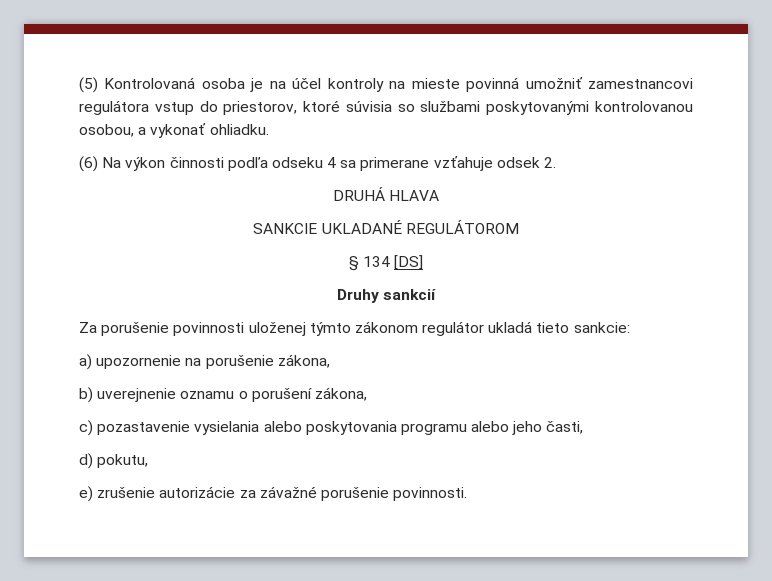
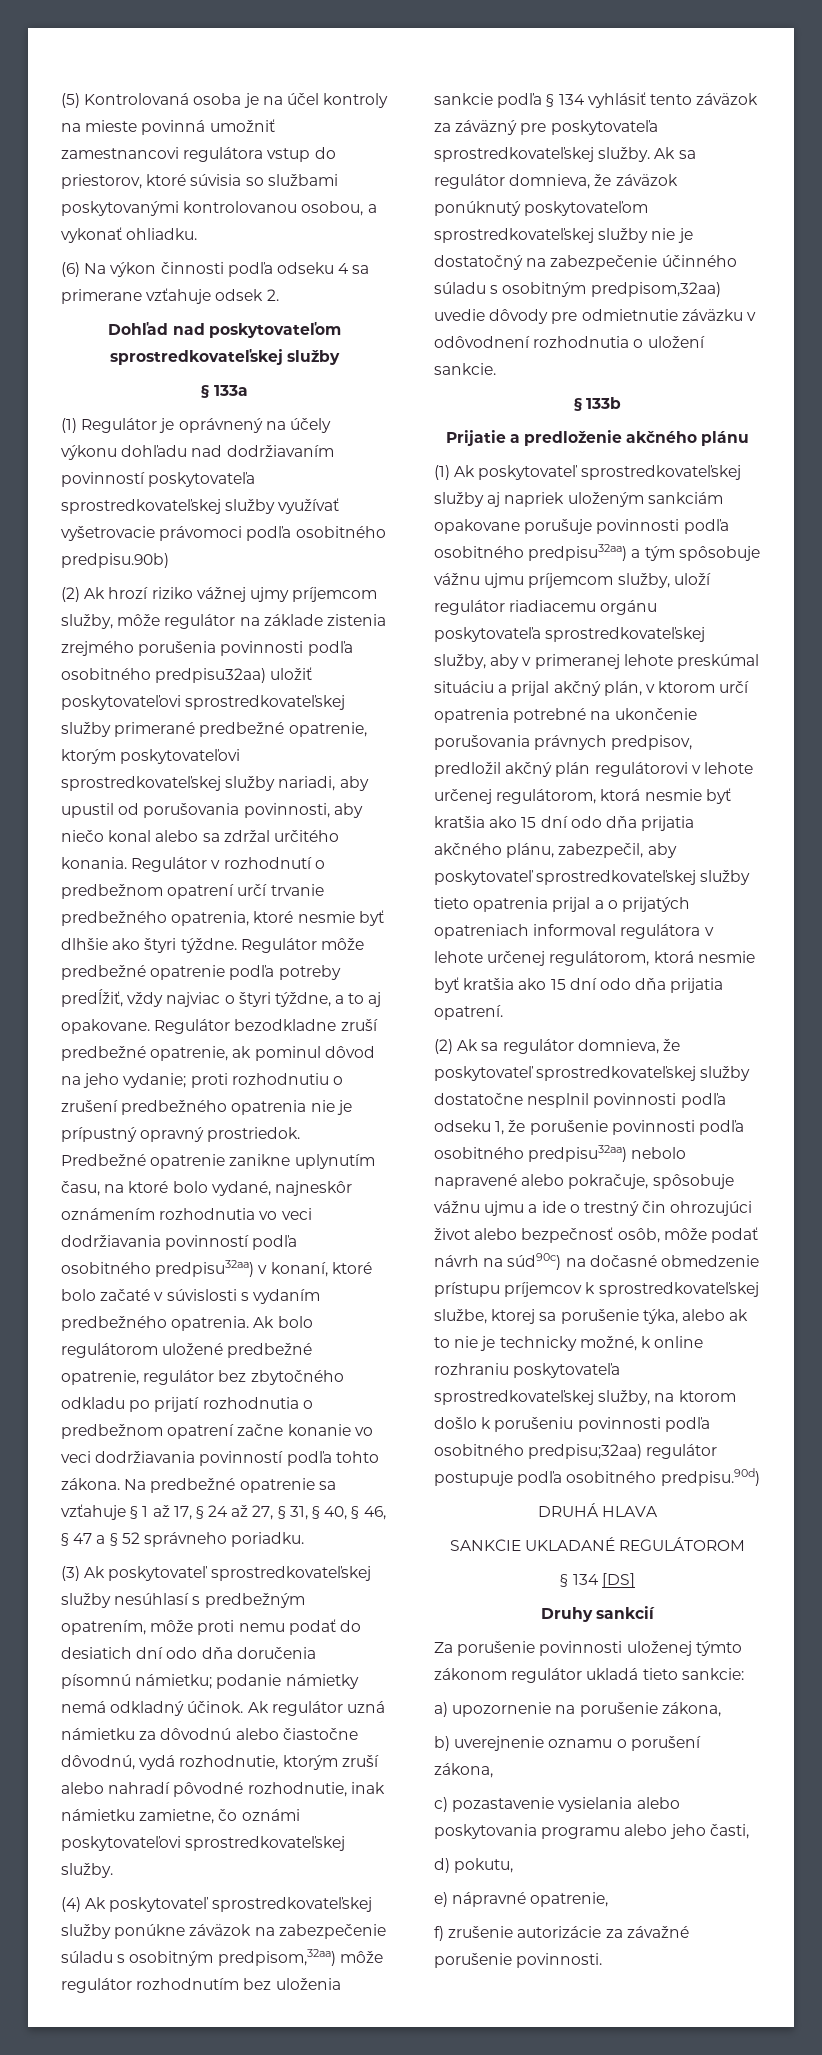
+ Dohľad nad poskytovateľom sprostredkovateľskej služby
+ § 133a
+ (1) Regulátor je oprávnený na účely výkonu dohľadu nad dodržiavaním povinností poskytovateľa sprostredkovateľskej služby využívať vyšetrovacie právomoci podľa osobitného predpisu.90b)
+ (2) Ak hrozí riziko vážnej ujmy príjemcom služby, môže regulátor na základe zistenia zrejmého porušenia povinnosti podľa osobitného predpisu32aa) uložiť poskytovateľovi sprostredkovateľskej služby primerané predbežné opatrenie, ktorým poskytovateľovi sprostredkovateľskej služby nariadi, aby upustil od porušovania povinnosti, aby niečo konal alebo sa zdržal určitého konania. Regulátor v rozhodnutí o predbežnom opatrení určí trvanie predbežného opatrenia, ktoré nesmie byť dlhšie ako štyri týždne. Regulátor môže predbežné opatrenie podľa potreby predĺžiť, vždy najviac o štyri týždne, a to aj opakovane. Regulátor bezodkladne zruší predbežné opatrenie, ak pominul dôvod na jeho vydanie; proti rozhodnutiu o zrušení predbežného opatrenia nie je prípustný opravný prostriedok. Predbežné opatrenie zanikne uplynutím času, na ktoré bolo vydané, najneskôr oznámením rozhodnutia vo veci dodržiavania povinností podľa osobitného predpisu32aa) v konaní, ktoré bolo začaté v súvislosti s vydaním predbežného opatrenia. Ak bolo regulátorom uložené predbežné opatrenie, regulátor bez zbytočného odkladu po prijatí rozhodnutia o predbežnom opatrení začne konanie vo veci dodržiavania povinností podľa tohto zákona. Na predbežné opatrenie sa vzťahuje § 1 až 17, § 24 až 27, § 31, § 40, § 46, § 47 a § 52 správneho poriadku.
+ (3) Ak poskytovateľ sprostredkovateľskej služby nesúhlasí s predbežným opatrením, môže proti nemu podať do desiatich dní odo dňa doručenia písomnú námietku; podanie námietky nemá odkladný účinok. Ak regulátor uzná námietku za dôvodnú alebo čiastočne dôvodnú, vydá rozhodnutie, ktorým zruší alebo nahradí pôvodné rozhodnutie, inak námietku zamietne, čo oznámi poskytovateľovi sprostredkovateľskej služby.
+ (4) Ak poskytovateľ sprostredkovateľskej služby ponúkne záväzok na zabezpečenie súladu s osobitným predpisom,32aa) môže regulátor rozhodnutím bez uloženia sankcie podľa § 134 vyhlásiť tento záväzok za záväzný pre poskytovateľa sprostredkovateľskej služby. Ak sa regulátor domnieva, že záväzok ponúknutý poskytovateľom sprostredkovateľskej služby nie je dostatočný na zabezpečenie účinného súladu s osobitným predpisom,32aa) uvedie dôvody pre odmietnutie záväzku v odôvodnení rozhodnutia o uložení sankcie.
+ § 133b
+ Prijatie a predloženie akčného plánu
+ (1) Ak poskytovateľ sprostredkovateľskej služby aj napriek uloženým sankciám opakovane porušuje povinnosti podľa osobitného predpisu32aa) a tým spôsobuje vážnu ujmu príjemcom služby, uloží regulátor riadiacemu orgánu poskytovateľa sprostredkovateľskej služby, aby v primeranej lehote preskúmal situáciu a prijal akčný plán, v ktorom určí opatrenia potrebné na ukončenie porušovania právnych predpisov, predložil akčný plán regulátorovi v lehote určenej regulátorom, ktorá nesmie byť kratšia ako 15 dní odo dňa prijatia akčného plánu, zabezpečil, aby poskytovateľ sprostredkovateľskej služby tieto opatrenia prijal a o prijatých opatreniach informoval regulátora v lehote určenej regulátorom, ktorá nesmie byť kratšia ako 15 dní odo dňa prijatia opatrení.
+ (2) Ak sa regulátor domnieva, že poskytovateľ sprostredkovateľskej služby dostatočne nesplnil povinnosti podľa odseku 1, že porušenie povinnosti podľa osobitného predpisu32aa) nebolo napravené alebo pokračuje, spôsobuje vážnu ujmu a ide o trestný čin ohrozujúci život alebo bezpečnosť osôb, môže podať návrh na súd90c) na dočasné obmedzenie prístupu príjemcov k sprostredkovateľskej službe, ktorej sa porušenie týka, alebo ak to nie je technicky možné, k online rozhraniu poskytovateľa sprostredkovateľskej služby, na ktorom došlo k porušeniu povinnosti podľa osobitného predpisu;32aa) regulátor postupuje podľa osobitného predpisu.90d)
- e) zrušenie autorizácie za závažné porušenie povinnosti.
+ e) nápravné opatrenie,
+ f) zrušenie autorizácie za závažné porušenie povinnosti.

